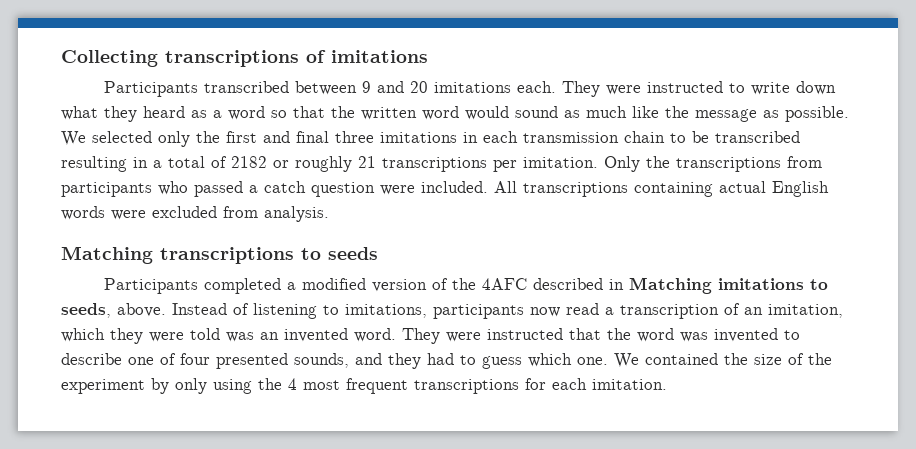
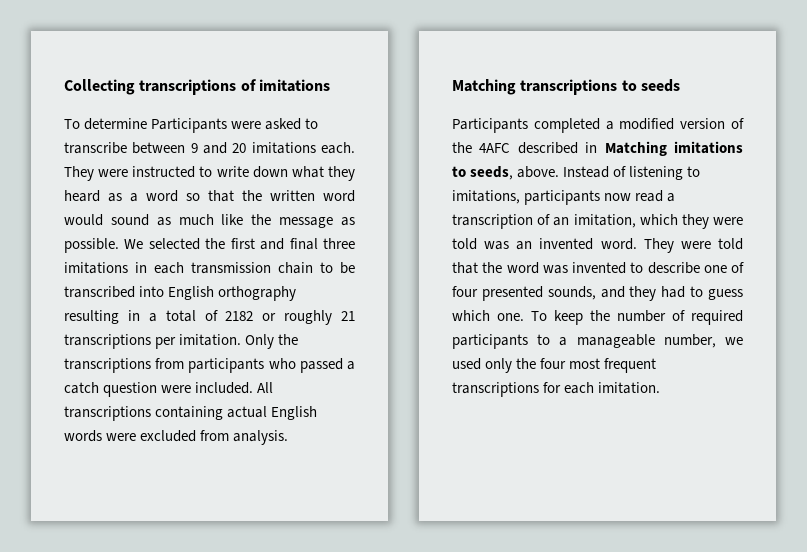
- Participants transcribed between 9 and 20 imitations each.
+ To determine Participants were asked to transcribe between 9 and 20 imitations each.
- We selected only the first and final three imitations in each transmission chain to be transcribed resulting in a total of 2182 or roughly 21 transcriptions per imitation.
+ We selected the first and final three imitations in each transmission chain to be transcribed into English orthography resulting in a total of 2182 or roughly 21 transcriptions per imitation.
- They were instructed that the word was invented to describe one of four presented sounds, and they had to guess which one.
+ They were told that the word was invented to describe one of four presented sounds, and they had to guess which one.
- We contained the size of the experiment by only using the 4 most frequent transcriptions for each imitation.
+ To keep the number of required participants to a manageable number, we used only the four most frequent transcriptions for each imitation.

